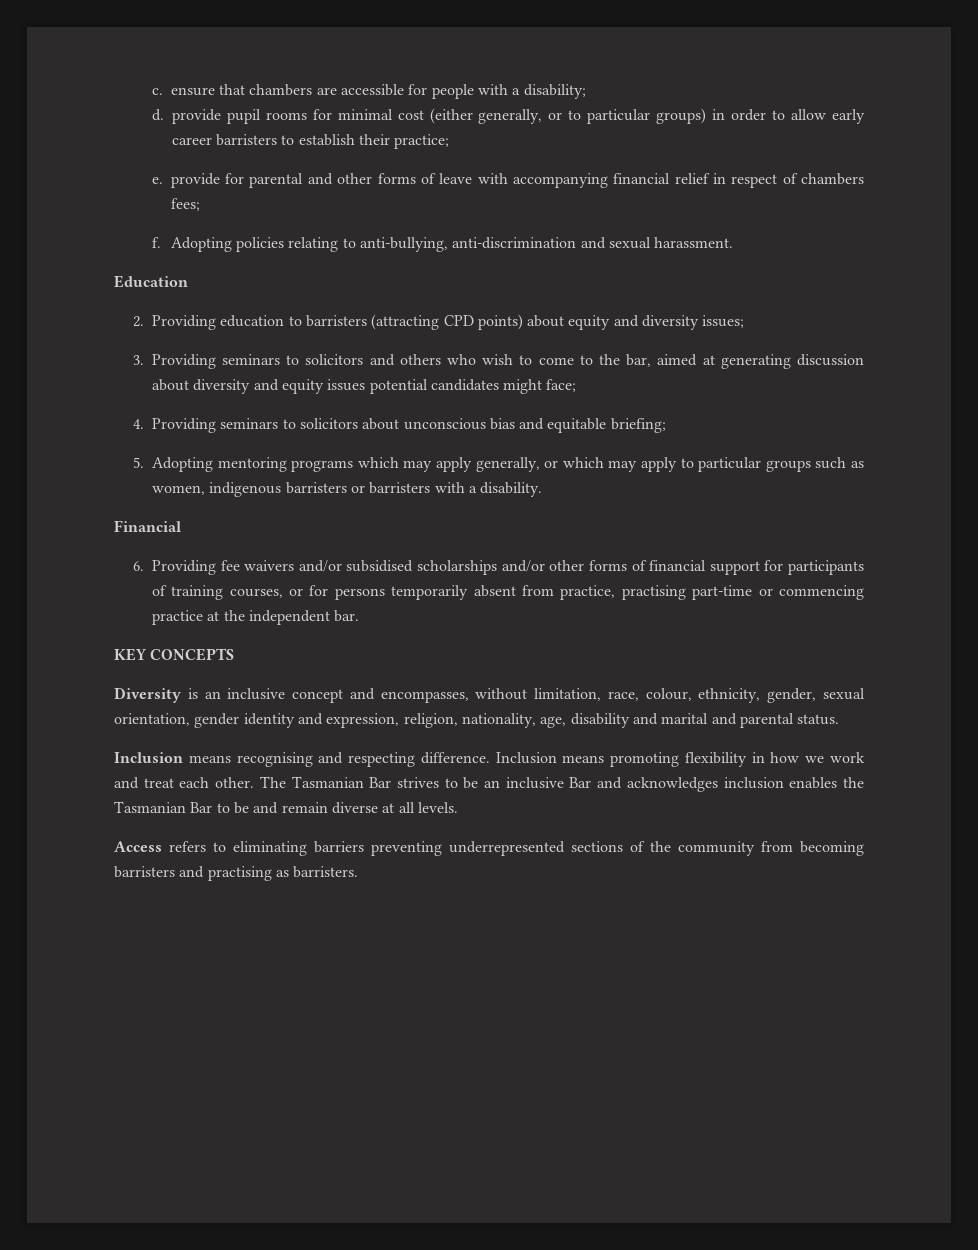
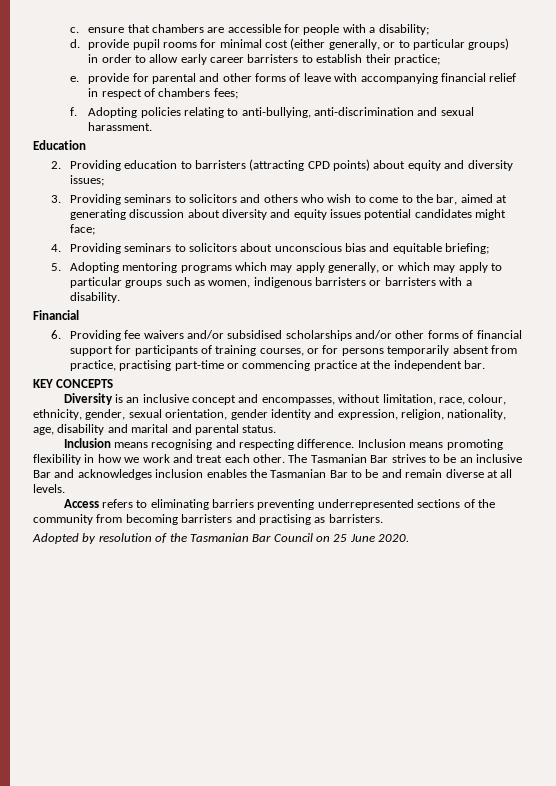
+ Adopted by resolution of the Tasmanian Bar Council on 25 June 2020.

